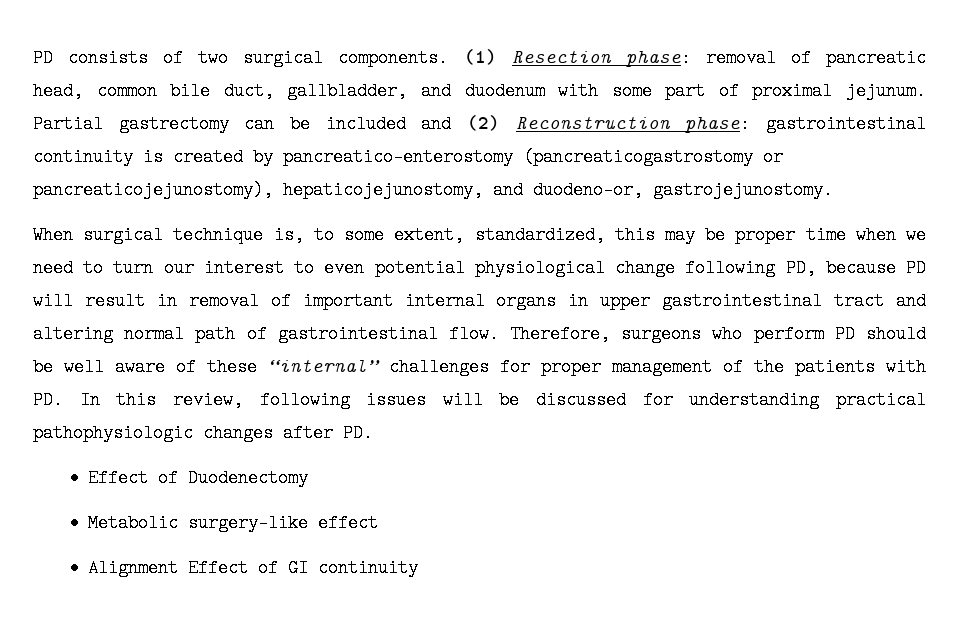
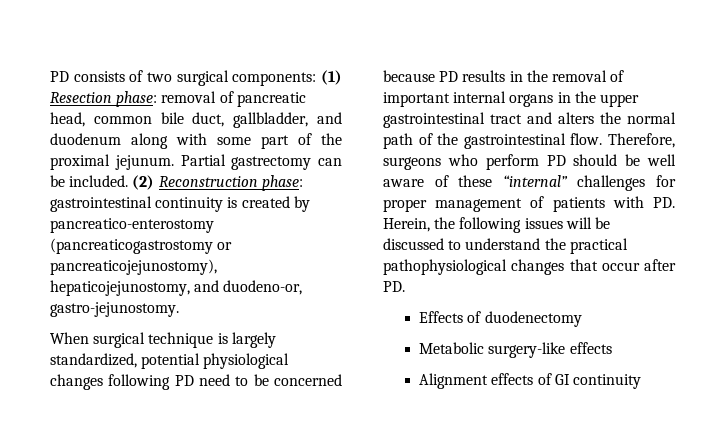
- PD consists of two surgical components. (1) Resection phase: removal of pancreatic head, common bile duct, gallbladder, and duodenum with some part of proximal jejunum.
+ PD consists of two surgical components: (1) Resection phase: removal of pancreatic head, common bile duct, gallbladder, and duodenum along with some part of the proximal jejunum.
- Partial gastrectomy can be included and (2) Reconstruction phase: gastrointestinal continuity is created by pancreatico-enterostomy (pancreaticogastrostomy or pancreaticojejunostomy), hepaticojejunostomy, and duodeno-or, gastrojejunostomy.
+ Partial gastrectomy can be included. (2) Reconstruction phase: gastrointestinal continuity is created by pancreatico-enterostomy (pancreaticogastrostomy or pancreaticojejunostomy), hepaticojejunostomy, and duodeno-or, gastro-jejunostomy.
- When surgical technique is, to some extent, standardized, this may be proper time when we need to turn our interest to even potential physiological change following PD, because PD will result in removal of important internal organs in upper gastrointestinal tract and altering normal path of gastrointestinal flow.
+ When surgical technique is largely standardized, potential physiological changes following PD need to be concerned because PD results in the removal of important internal organs in the upper gastrointestinal tract and alters the normal path of the gastrointestinal flow.
- Therefore, surgeons who perform PD should be well aware of these “internal” challenges for proper management of the patients with PD. In this review, following issues will be discussed for understanding practical pathophysiologic changes after PD.
+ Therefore, surgeons who perform PD should be well aware of these “internal” challenges for proper management of patients with PD. Herein, the following issues will be discussed to understand the practical pathophysiological changes that occur after PD.
- Effect of Duodenectomy
+ Effects of duodenectomy
- Metabolic surgery-like effect
+ Metabolic surgery-like effects
- Alignment Effect of GI continuity
+ Alignment effects of GI continuity

